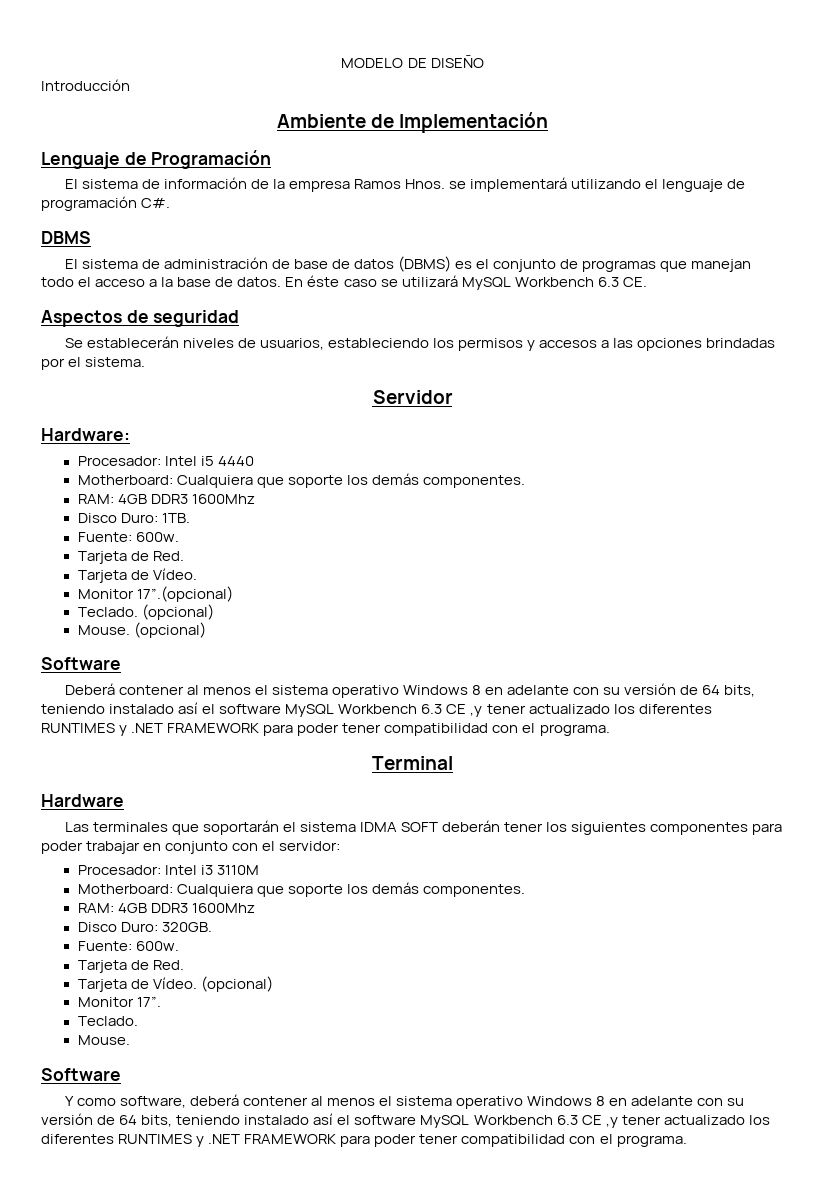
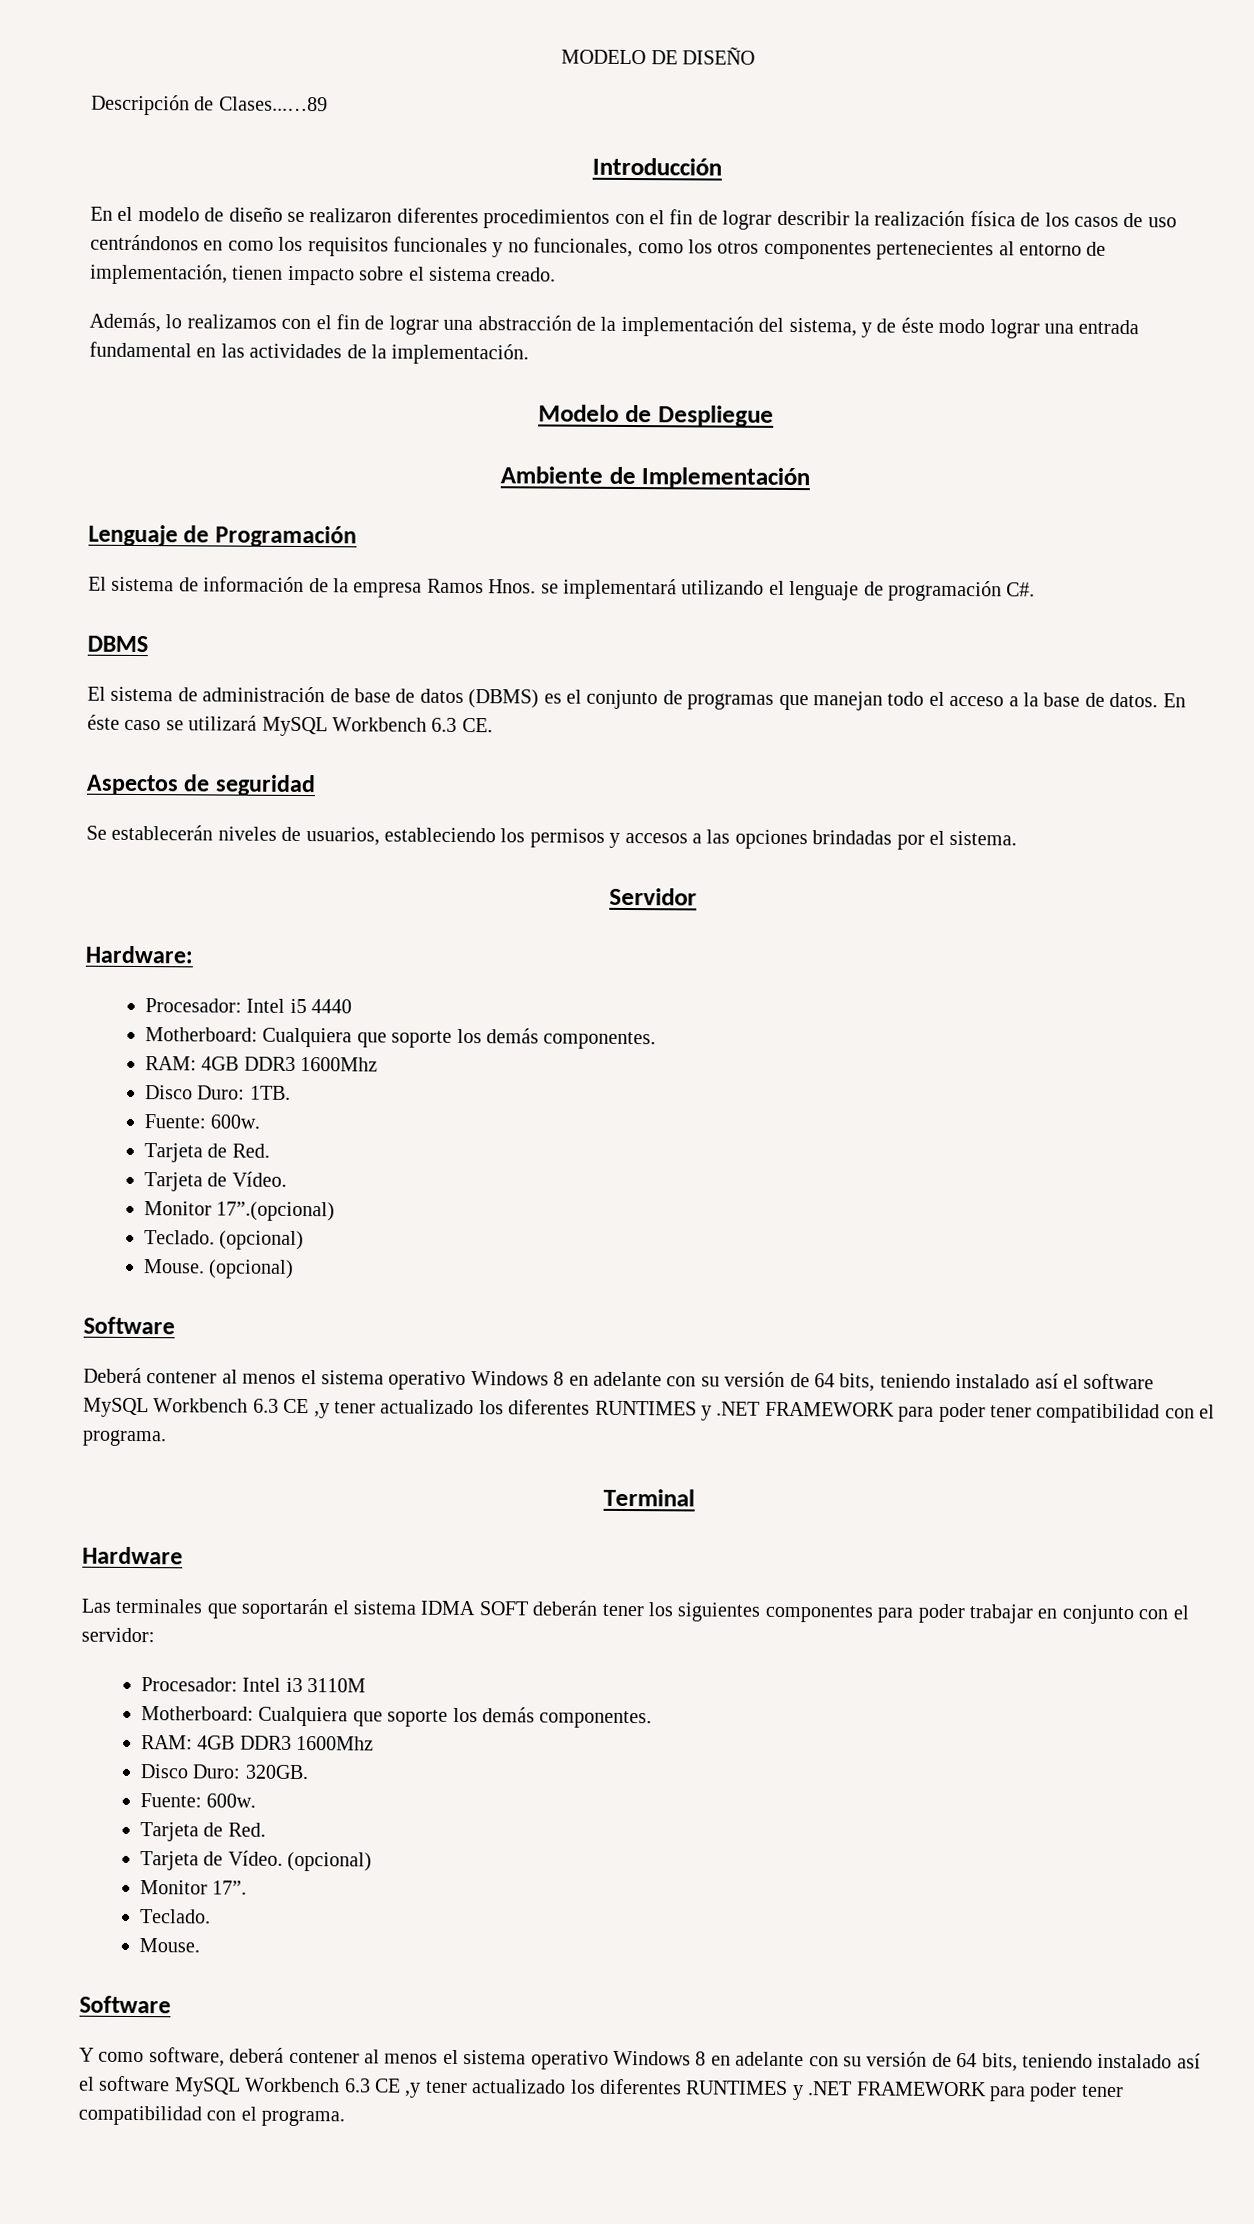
+ Descripción de Clases...…89
  Introducción
+ En el modelo de diseño se realizaron diferentes procedimientos con el fin de lograr describir la realización física de los casos de uso centrándonos en como los requisitos funcionales y no funcionales, como los otros componentes pertenecientes al entorno de implementación, tienen impacto sobre el sistema creado.
+ Además, lo realizamos con el fin de lograr una abstracción de la implementación del sistema, y de éste modo lograr una entrada fundamental en las actividades de la implementación.
+ Modelo de Despliegue

